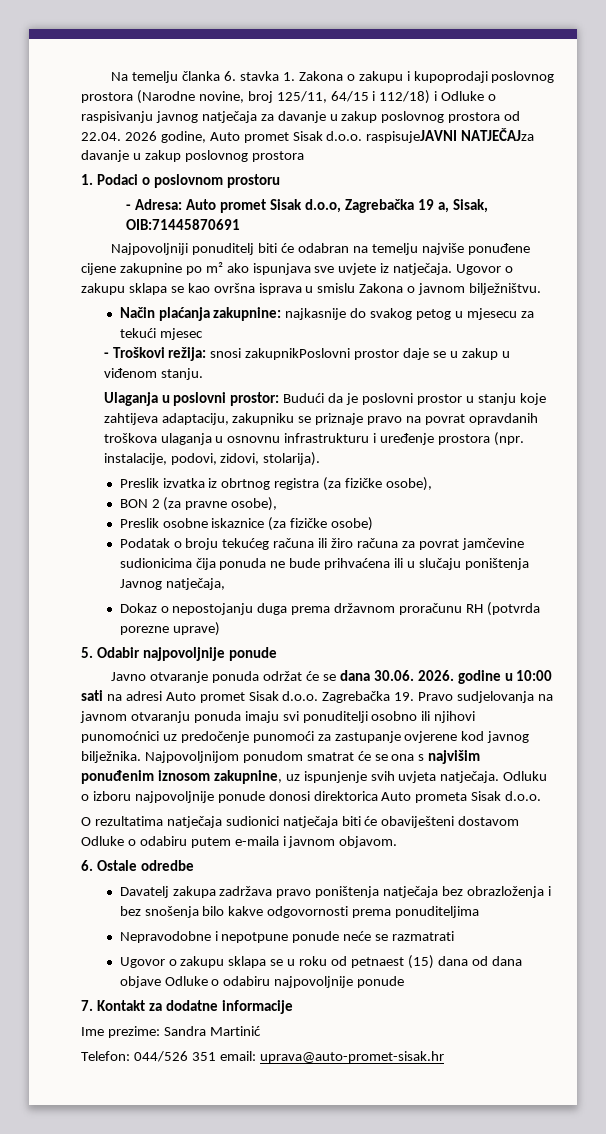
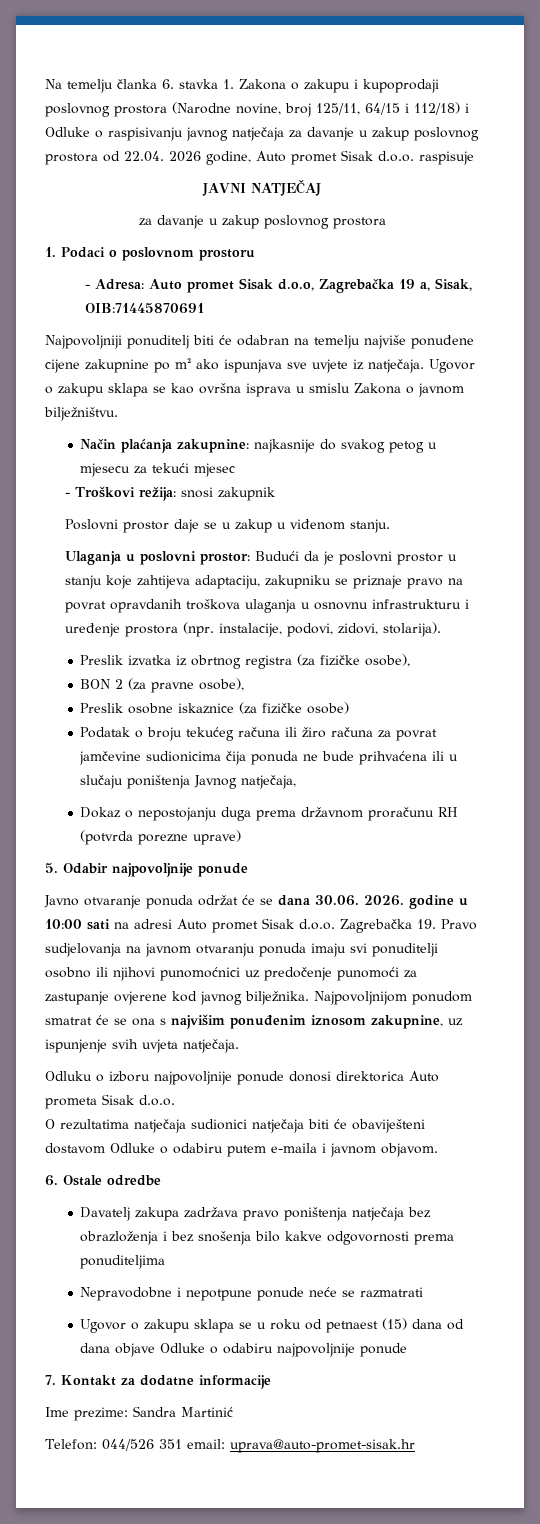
- Na temelju članka 6. stavka 1. Zakona o zakupu i kupoprodaji poslovnog prostora (Narodne novine, broj 125/11, 64/15 i 112/18) i Odluke o raspisivanju javnog natječaja za davanje u zakup poslovnog prostora od 22.04. 2026 godine, Auto promet Sisak d.o.o. raspisujeJAVNI NATJEČAJza davanje u zakup poslovnog prostora
+ Na temelju članka 6. stavka 1. Zakona o zakupu i kupoprodaji poslovnog prostora (Narodne novine, broj 125/11, 64/15 i 112/18) i Odluke o raspisivanju javnog natječaja za davanje u zakup poslovnog prostora od 22.04. 2026 godine, Auto promet Sisak d.o.o. raspisuje
+ JAVNI NATJEČAJ
+ za davanje u zakup poslovnog prostora
- - Troškovi režija: snosi zakupnikPoslovni prostor daje se u zakup u viđenom stanju.
+ - Troškovi režija: snosi zakupnik
+ Poslovni prostor daje se u zakup u viđenom stanju.
- Najpovoljnijom ponudom smatrat će se ona s najvišim ponuđenim iznosom zakupnine, uz ispunjenje svih uvjeta natječaja. Odluku o izboru najpovoljnije ponude donosi direktorica Auto prometa Sisak d.o.o.
+ Najpovoljnijom ponudom smatrat će se ona s najvišim ponuđenim iznosom zakupnine, uz ispunjenje svih uvjeta natječaja.
+ Odluku o izboru najpovoljnije ponude donosi direktorica Auto prometa Sisak d.o.o.

